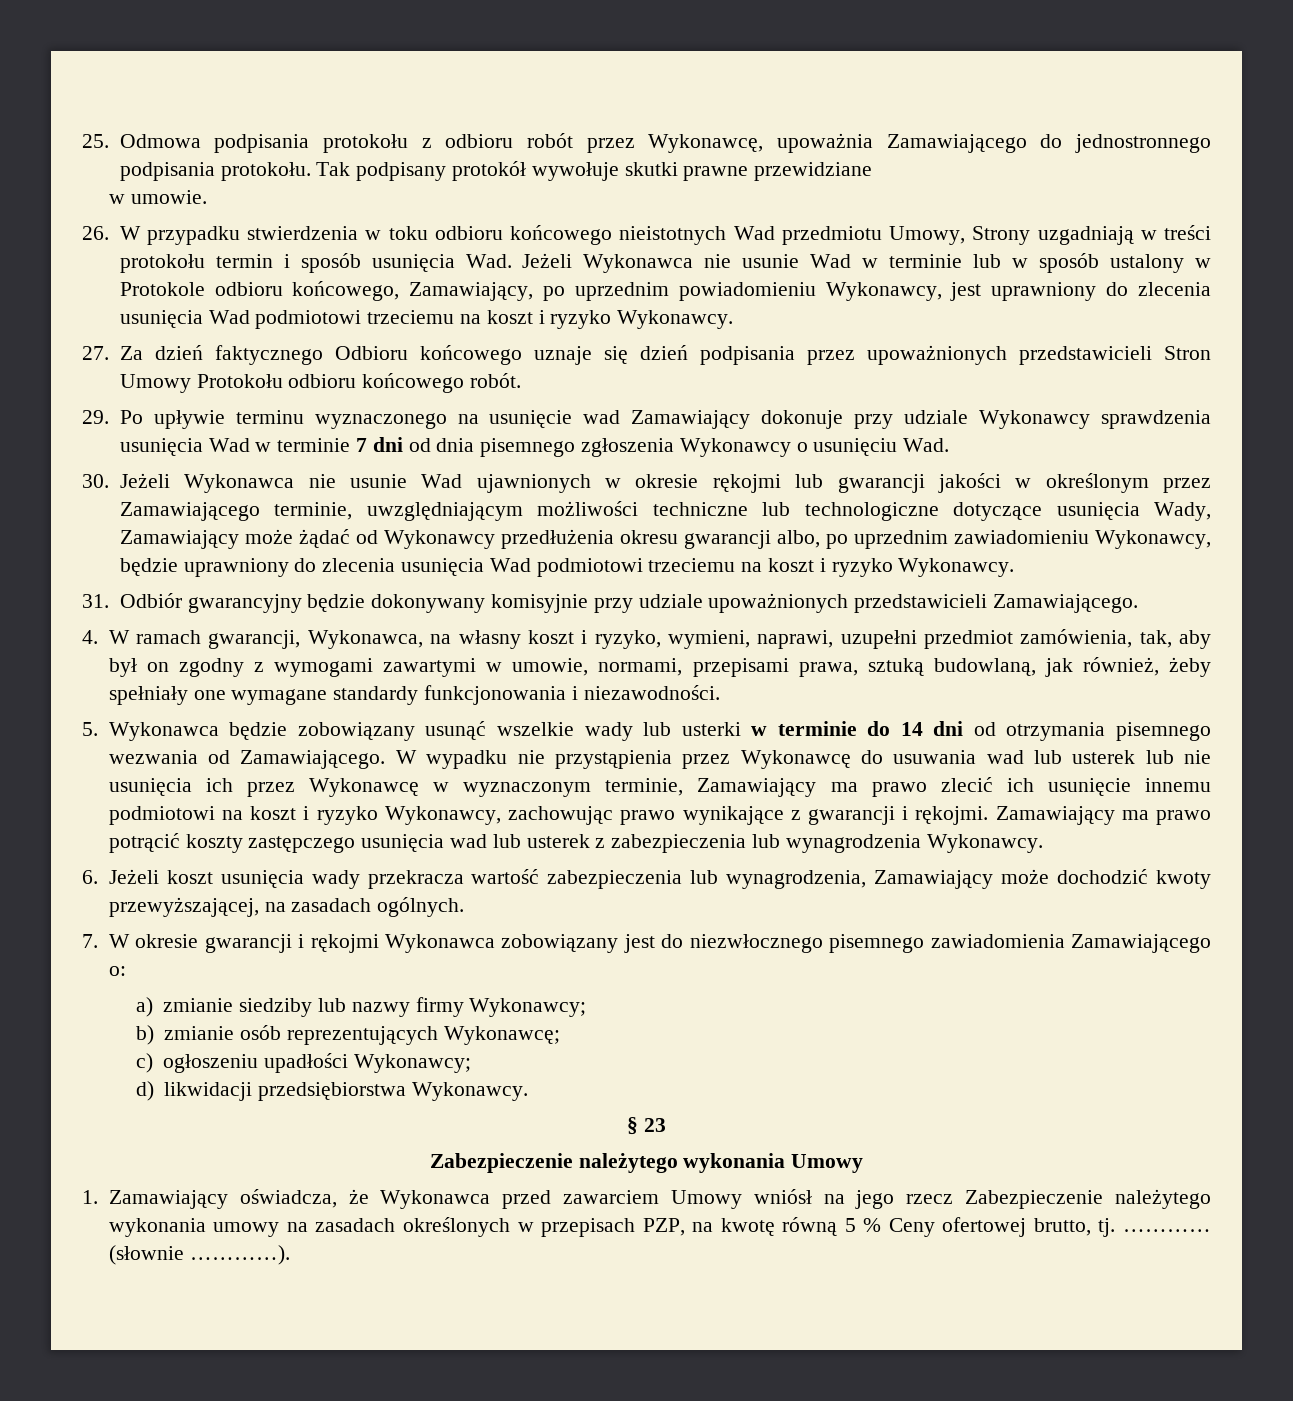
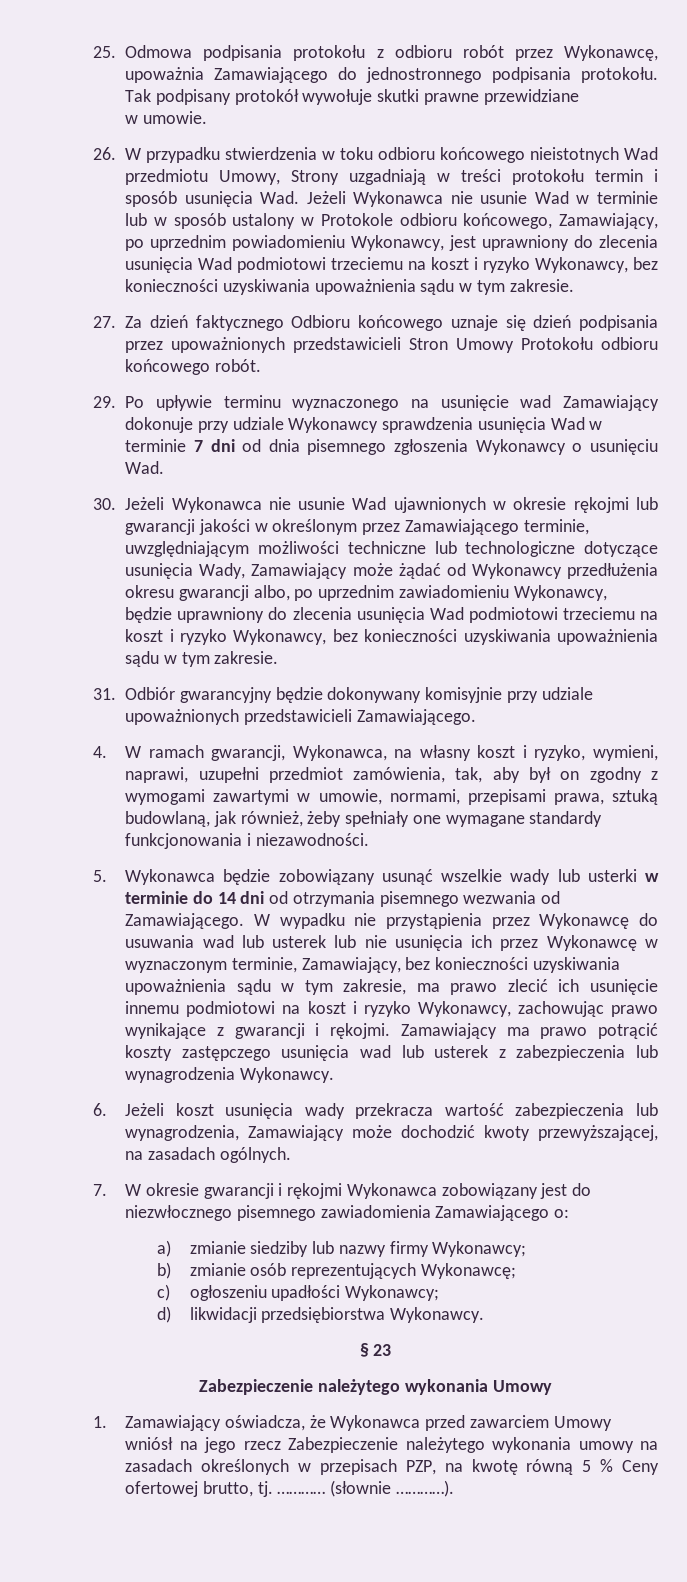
- 26. W przypadku stwierdzenia w toku odbioru końcowego nieistotnych Wad przedmiotu Umowy, Strony uzgadniają w treści protokołu termin i sposób usunięcia Wad. Jeżeli Wykonawca nie usunie Wad w terminie lub w sposób ustalony w Protokole odbioru końcowego, Zamawiający, po uprzednim powiadomieniu Wykonawcy, jest uprawniony do zlecenia usunięcia Wad podmiotowi trzeciemu na koszt i ryzyko Wykonawcy.
+ 26. W przypadku stwierdzenia w toku odbioru końcowego nieistotnych Wad przedmiotu Umowy, Strony uzgadniają w treści protokołu termin i sposób usunięcia Wad. Jeżeli Wykonawca nie usunie Wad w terminie lub w sposób ustalony w Protokole odbioru końcowego, Zamawiający, po uprzednim powiadomieniu Wykonawcy, jest uprawniony do zlecenia usunięcia Wad podmiotowi trzeciemu na koszt i ryzyko Wykonawcy, bez konieczności uzyskiwania upoważnienia sądu w tym zakresie.
- 30. Jeżeli Wykonawca nie usunie Wad ujawnionych w okresie rękojmi lub gwarancji jakości w określonym przez Zamawiającego terminie, uwzględniającym możliwości techniczne lub technologiczne dotyczące usunięcia Wady, Zamawiający może żądać od Wykonawcy przedłużenia okresu gwarancji albo, po uprzednim zawiadomieniu Wykonawcy, będzie uprawniony do zlecenia usunięcia Wad podmiotowi trzeciemu na koszt i ryzyko Wykonawcy.
+ 30. Jeżeli Wykonawca nie usunie Wad ujawnionych w okresie rękojmi lub gwarancji jakości w określonym przez Zamawiającego terminie, uwzględniającym możliwości techniczne lub technologiczne dotyczące usunięcia Wady, Zamawiający może żądać od Wykonawcy przedłużenia okresu gwarancji albo, po uprzednim zawiadomieniu Wykonawcy, będzie uprawniony do zlecenia usunięcia Wad podmiotowi trzeciemu na koszt i ryzyko Wykonawcy, bez konieczności uzyskiwania upoważnienia sądu w tym zakresie.
- W wypadku nie przystąpienia przez Wykonawcę do usuwania wad lub usterek lub nie usunięcia ich przez Wykonawcę w wyznaczonym terminie, Zamawiający ma prawo zlecić ich usunięcie innemu podmiotowi na koszt i ryzyko Wykonawcy, zachowując prawo wynikające z gwarancji i rękojmi.
+ W wypadku nie przystąpienia przez Wykonawcę do usuwania wad lub usterek lub nie usunięcia ich przez Wykonawcę w wyznaczonym terminie, Zamawiający, bez konieczności uzyskiwania upoważnienia sądu w tym zakresie, ma prawo zlecić ich usunięcie innemu podmiotowi na koszt i ryzyko Wykonawcy, zachowując prawo wynikające z gwarancji i rękojmi.

